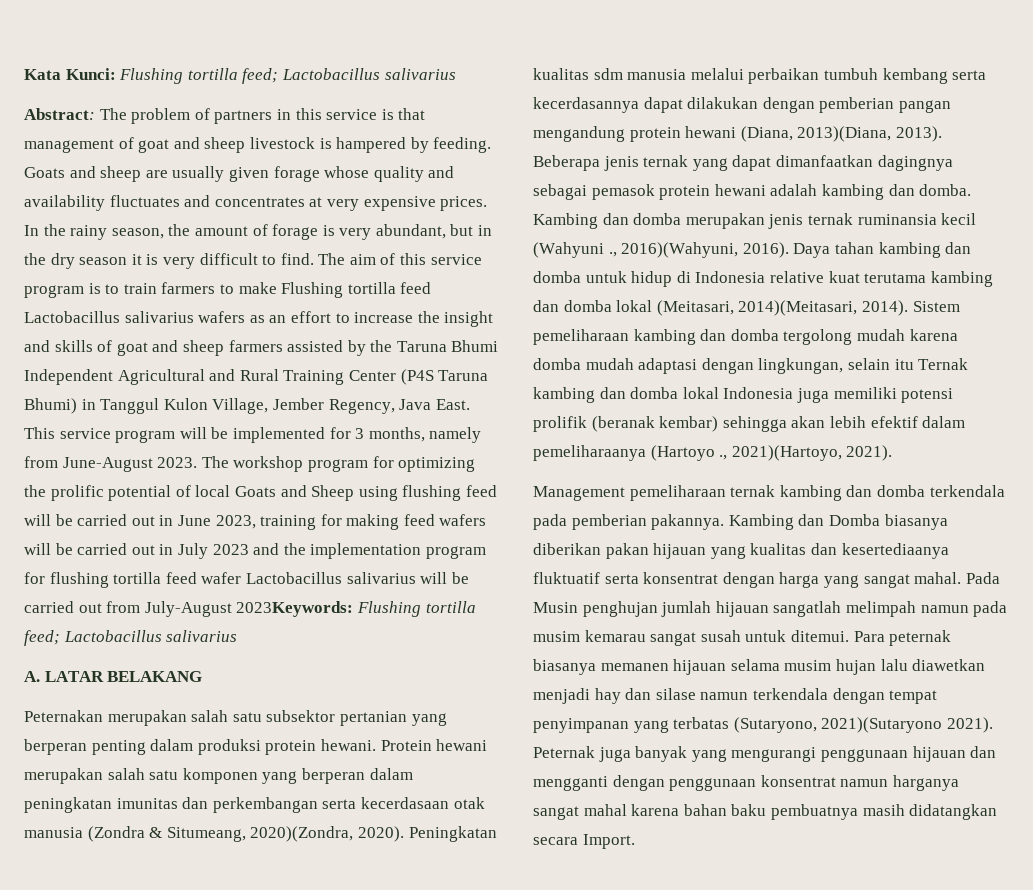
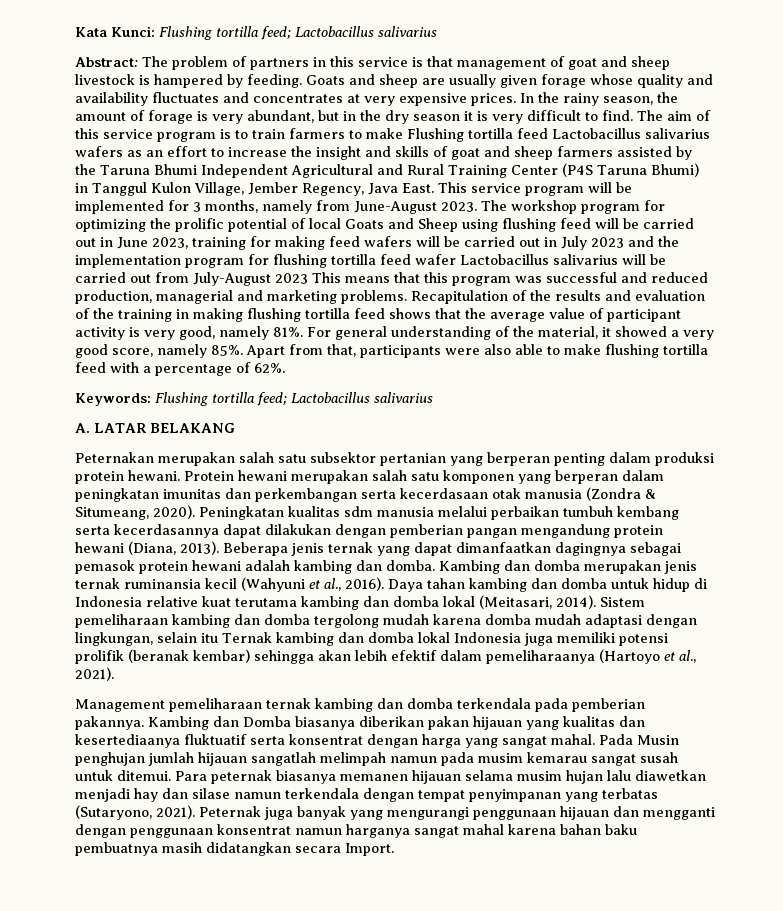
- The workshop program for optimizing the prolific potential of local Goats and Sheep using flushing feed will be carried out in June 2023, training for making feed wafers will be carried out in July 2023 and the implementation program for flushing tortilla feed wafer Lactobacillus salivarius will be carried out from July-August 2023Keywords: Flushing tortilla feed; Lactobacillus salivarius
+ The workshop program for optimizing the prolific potential of local Goats and Sheep using flushing feed will be carried out in June 2023, training for making feed wafers will be carried out in July 2023 and the implementation program for flushing tortilla feed wafer Lactobacillus salivarius will be carried out from July-August 2023 This means that this program was successful and reduced production, managerial and marketing problems. Recapitulation of the results and evaluation of the training in making flushing tortilla feed shows that the average value of participant activity is very good, namely 81%. For general understanding of the material, it showed a very good score, namely 85%. Apart from that, participants were also able to make flushing tortilla feed with a percentage of 62%.
+ Keywords: Flushing tortilla feed; Lactobacillus salivarius
- Protein hewani merupakan salah satu komponen yang berperan dalam peningkatan imunitas dan perkembangan serta kecerdasaan otak manusia (Zondra & Situmeang, 2020)(Zondra, 2020).
+ Protein hewani merupakan salah satu komponen yang berperan dalam peningkatan imunitas dan perkembangan serta kecerdasaan otak manusia (Zondra & Situmeang, 2020).
- Peningkatan kualitas sdm manusia melalui perbaikan tumbuh kembang serta kecerdasannya dapat dilakukan dengan pemberian pangan mengandung protein hewani (Diana, 2013)(Diana, 2013).
+ Peningkatan kualitas sdm manusia melalui perbaikan tumbuh kembang serta kecerdasannya dapat dilakukan dengan pemberian pangan mengandung protein hewani (Diana, 2013).
- Kambing dan domba merupakan jenis ternak ruminansia kecil (Wahyuni ., 2016)(Wahyuni, 2016).
+ Kambing dan domba merupakan jenis ternak ruminansia kecil (Wahyuni et al., 2016).
- Daya tahan kambing dan domba untuk hidup di Indonesia relative kuat terutama kambing dan domba lokal (Meitasari, 2014)(Meitasari, 2014).
+ Daya tahan kambing dan domba untuk hidup di Indonesia relative kuat terutama kambing dan domba lokal (Meitasari, 2014).
- Sistem pemeliharaan kambing dan domba tergolong mudah karena domba mudah adaptasi dengan lingkungan, selain itu Ternak kambing dan domba lokal Indonesia juga memiliki potensi prolifik (beranak kembar) sehingga akan lebih efektif dalam pemeliharaanya (Hartoyo ., 2021)(Hartoyo, 2021).
+ Sistem pemeliharaan kambing dan domba tergolong mudah karena domba mudah adaptasi dengan lingkungan, selain itu Ternak kambing dan domba lokal Indonesia juga memiliki potensi prolifik (beranak kembar) sehingga akan lebih efektif dalam pemeliharaanya (Hartoyo et al., 2021).
- Para peternak biasanya memanen hijauan selama musim hujan lalu diawetkan menjadi hay dan silase namun terkendala dengan tempat penyimpanan yang terbatas (Sutaryono, 2021)(Sutaryono 2021).
+ Para peternak biasanya memanen hijauan selama musim hujan lalu diawetkan menjadi hay dan silase namun terkendala dengan tempat penyimpanan yang terbatas (Sutaryono, 2021).

